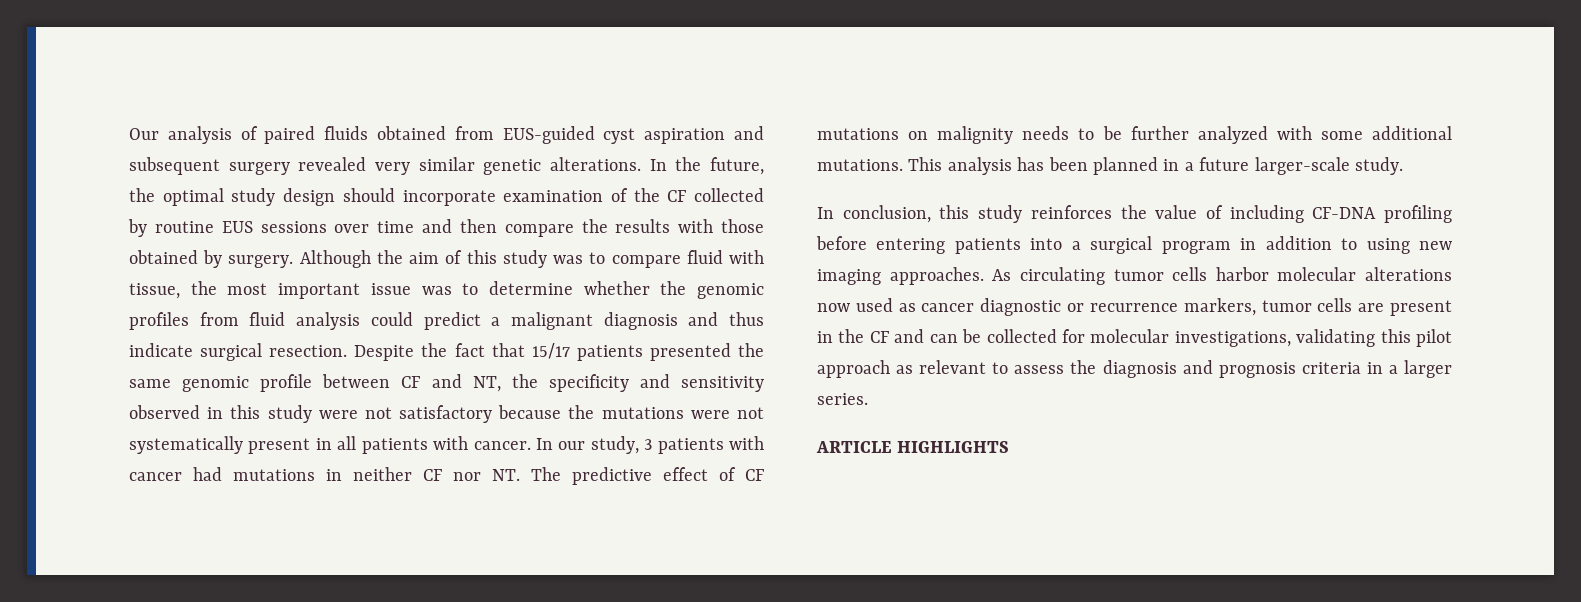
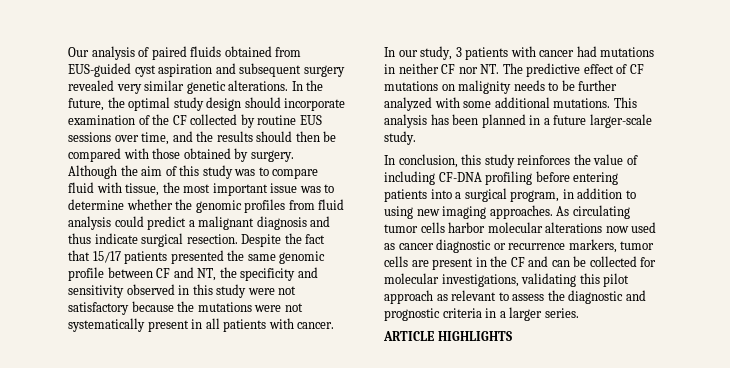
- In the future, the optimal study design should incorporate examination of the CF collected by routine EUS sessions over time and then compare the results with those obtained by surgery.
+ In the future, the optimal study design should incorporate examination of the CF collected by routine EUS sessions over time, and the results should then be compared with those obtained by surgery.
- In conclusion, this study reinforces the value of including CF-DNA profiling before entering patients into a surgical program in addition to using new imaging approaches.
+ In conclusion, this study reinforces the value of including CF-DNA profiling before entering patients into a surgical program, in addition to using new imaging approaches.
- As circulating tumor cells harbor molecular alterations now used as cancer diagnostic or recurrence markers, tumor cells are present in the CF and can be collected for molecular investigations, validating this pilot approach as relevant to assess the diagnosis and prognosis criteria in a larger series.
+ As circulating tumor cells harbor molecular alterations now used as cancer diagnostic or recurrence markers, tumor cells are present in the CF and can be collected for molecular investigations, validating this pilot approach as relevant to assess the diagnostic and prognostic criteria in a larger series.

